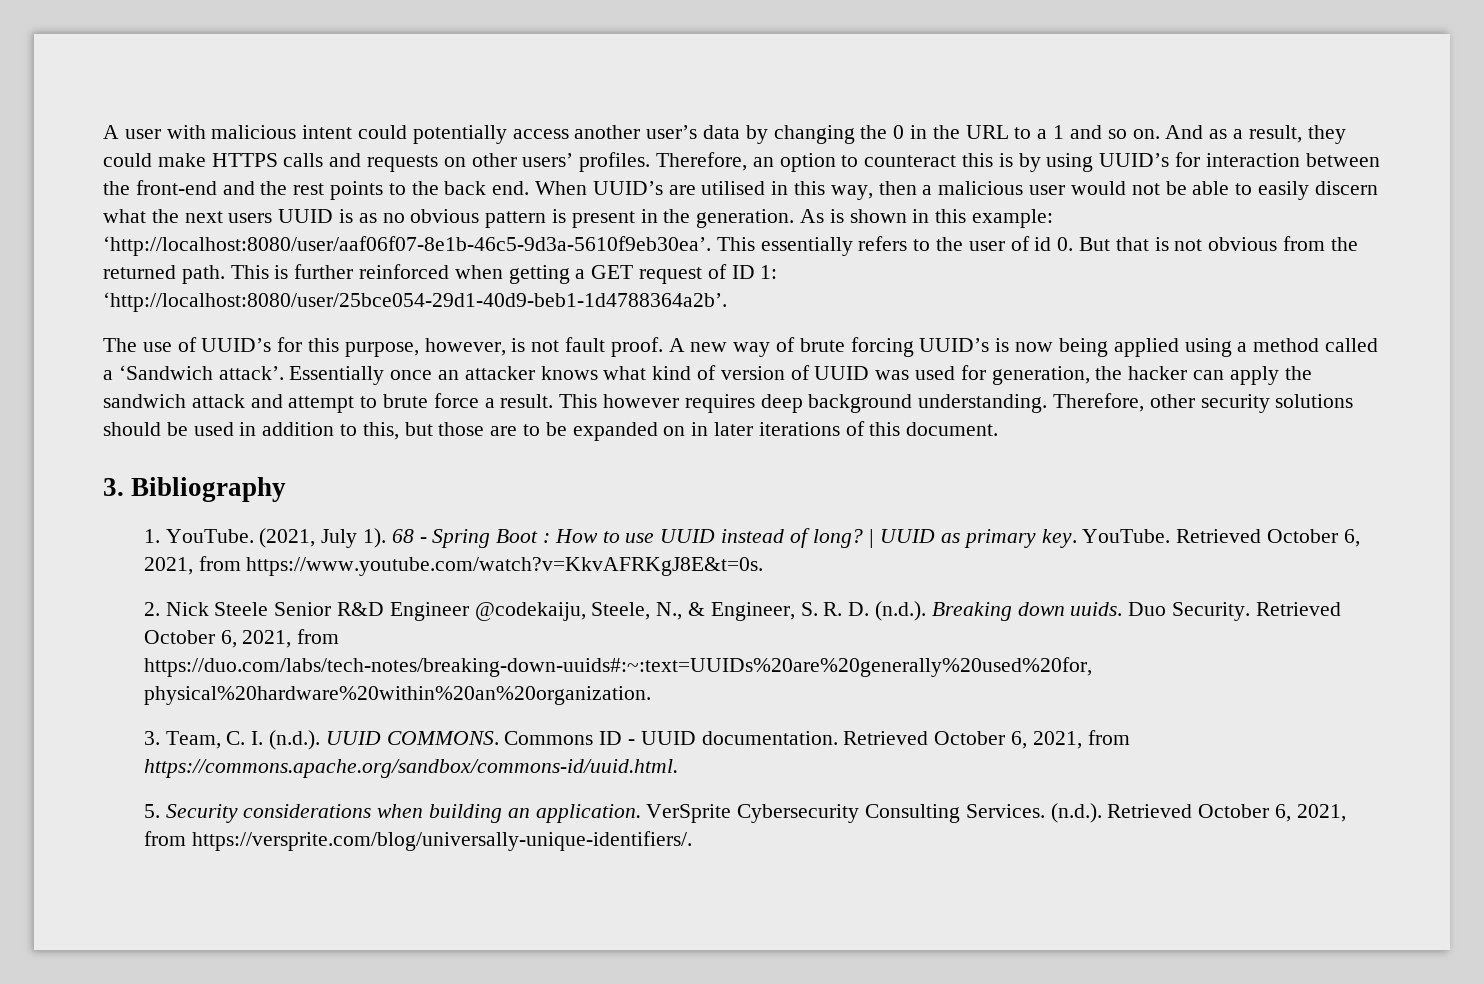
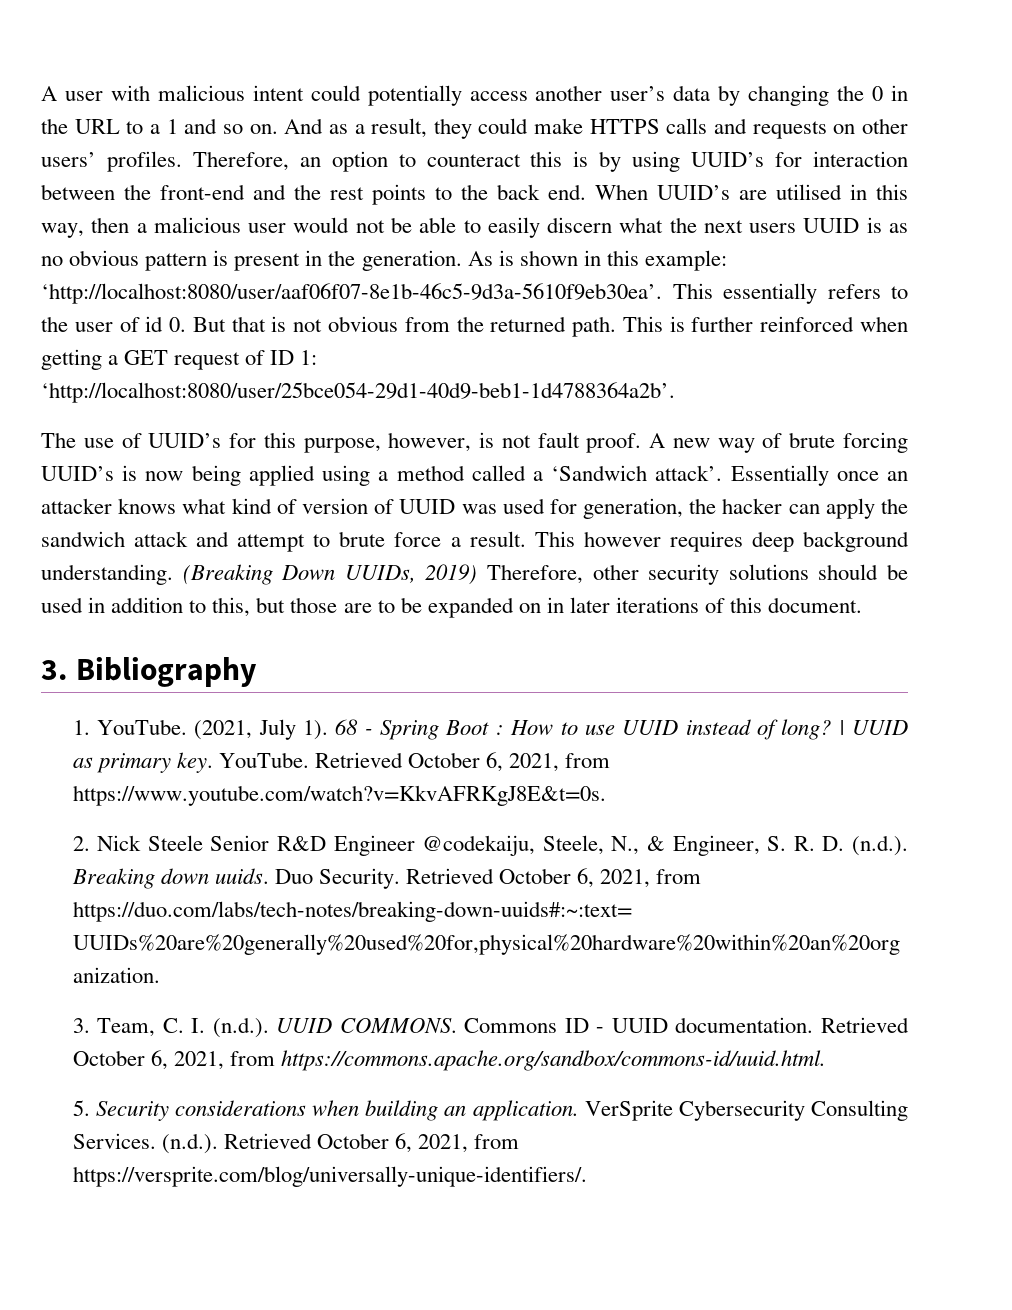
- Therefore, other security solutions should be used in addition to this, but those are to be expanded on in later iterations of this document.
+ (Breaking Down UUIDs, 2019) Therefore, other security solutions should be used in addition to this, but those are to be expanded on in later iterations of this document.

